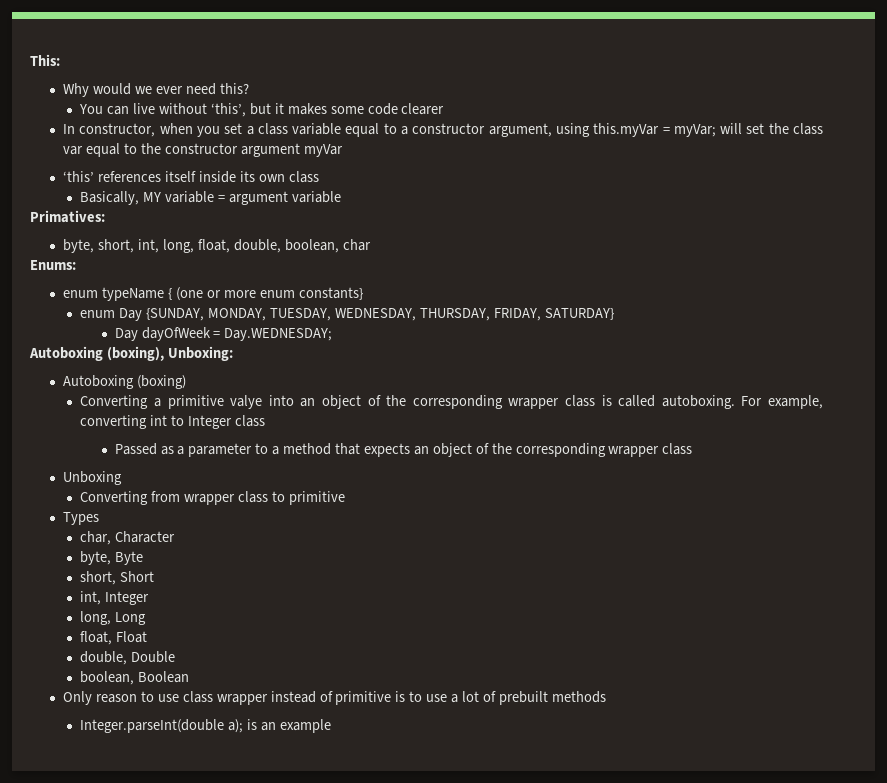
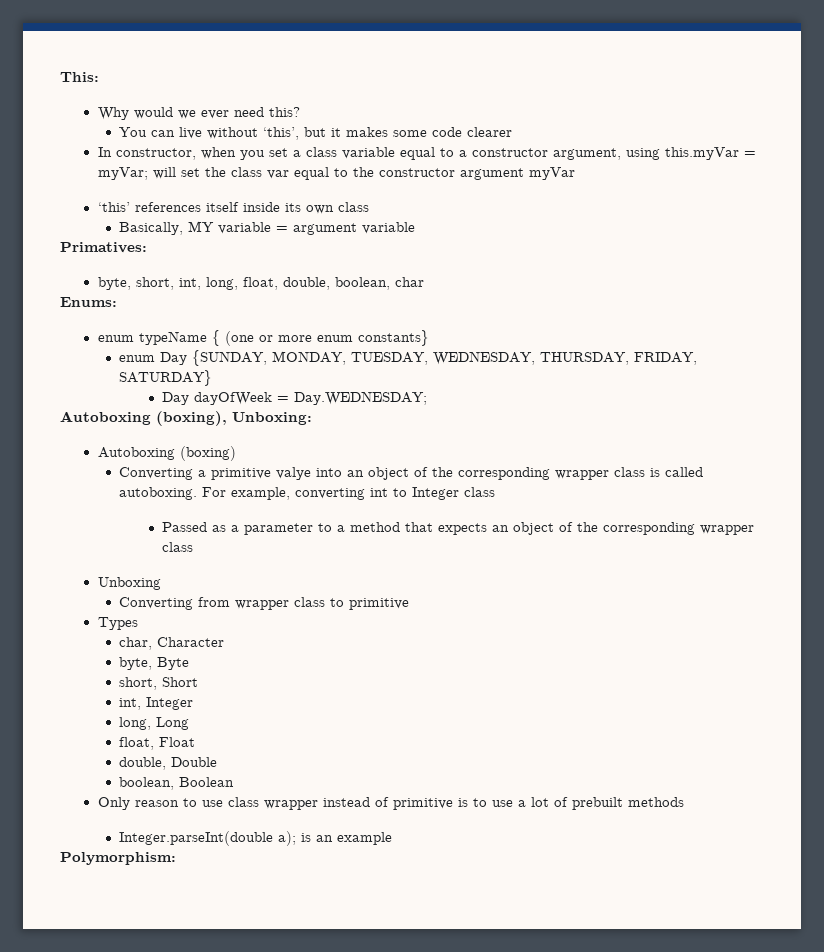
+ Polymorphism:

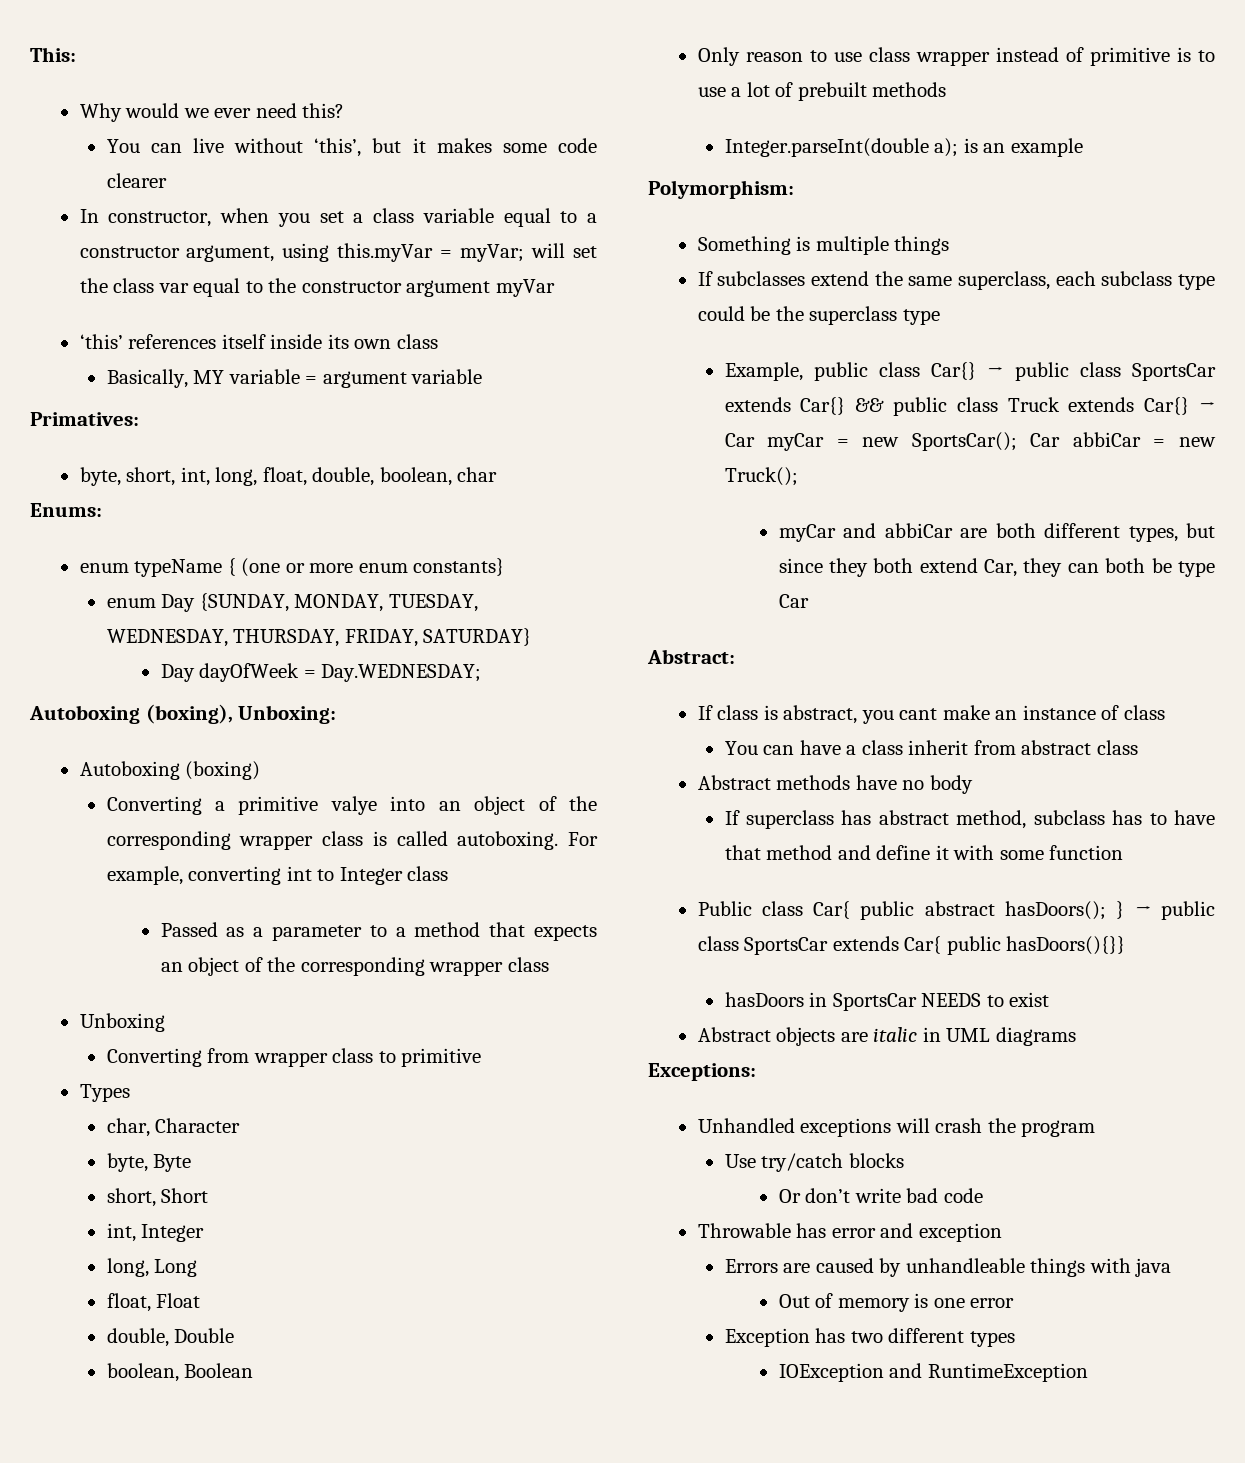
+ Something is multiple things
+ If subclasses extend the same superclass, each subclass type could be the superclass type
+ Example, public class Car{} → public class SportsCar extends Car{} && public class Truck extends Car{} → Car myCar = new SportsCar(); Car abbiCar = new Truck();
+ myCar and abbiCar are both different types, but since they both extend Car, they can both be type Car
+ Abstract:
+ If class is abstract, you cant make an instance of class
+ You can have a class inherit from abstract class
+ Abstract methods have no body
+ If superclass has abstract method, subclass has to have that method and define it with some function
+ Public class Car{ public abstract hasDoors(); } → public class SportsCar extends Car{ public hasDoors(){}}
+ hasDoors in SportsCar NEEDS to exist
+ Abstract objects are italic in UML diagrams
+ Exceptions:
+ Unhandled exceptions will crash the program
+ Use try/catch blocks
+ Or don’t write bad code
+ Throwable has error and exception
+ Errors are caused by unhandleable things with java
+ Out of memory is one error
+ Exception has two different types
+ IOException and RuntimeException

